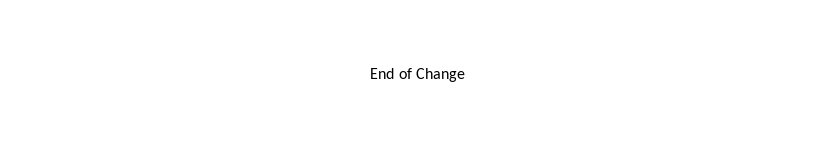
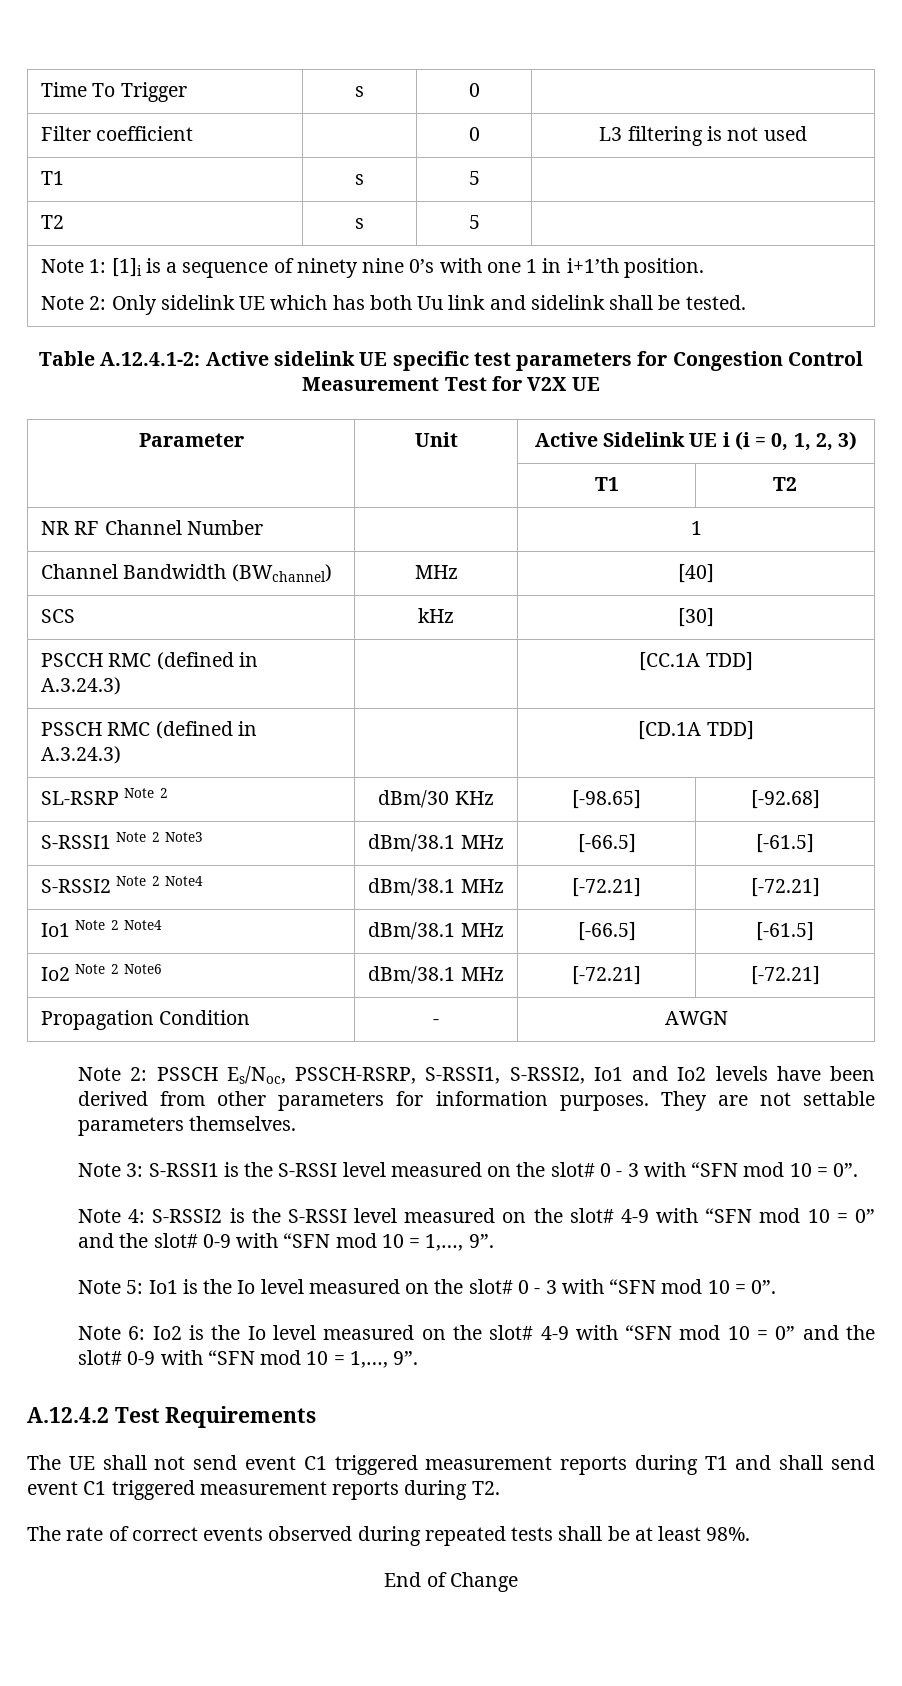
+ Time To Trigger | s | 0 |
+ Filter coefficient | | 0 | L3 filtering is not used
+ T1 | s | 5 |
+ T2 | s | 5 |
+ Note 1: [1]i is a sequence of ninety nine 0’s with one 1 in i+1’th position.
+ Note 2: Only sidelink UE which has both Uu link and sidelink shall be tested.
+ Table A.12.4.1-2: Active sidelink UE specific test parameters for Congestion Control Measurement Test for V2X UE
+ Parameter | Unit | Active Sidelink UE i (i = 0, 1, 2, 3)
+ | | T1 | T2
+ NR RF Channel Number | | 1
+ Channel Bandwidth (BWchannel) | MHz | [40]
+ SCS | kHz | [30]
+ PSCCH RMC (defined in A.3.24.3) | | [CC.1A TDD]
+ PSSCH RMC (defined in A.3.24.3) | | [CD.1A TDD]
+ SL-RSRP Note 2 | dBm/30 KHz | [-98.65] | [-92.68]
+ S-RSSI1 Note 2 Note3 | dBm/38.1 MHz | [-66.5] | [-61.5]
+ S-RSSI2 Note 2 Note4 | dBm/38.1 MHz | [-72.21] | [-72.21]
+ Io1 Note 2 Note4 | dBm/38.1 MHz | [-66.5] | [-61.5]
+ Io2 Note 2 Note6 | dBm/38.1 MHz | [-72.21] | [-72.21]
+ Propagation Condition | - | AWGN
+ Note 2: PSSCH Es/Noc, PSSCH-RSRP, S-RSSI1, S-RSSI2, Io1 and Io2 levels have been derived from other parameters for information purposes. They are not settable parameters themselves.
+ Note 3: S-RSSI1 is the S-RSSI level measured on the slot# 0 - 3 with “SFN mod 10 = 0”.
+ Note 4: S-RSSI2 is the S-RSSI level measured on the slot# 4-9 with “SFN mod 10 = 0” and the slot# 0-9 with “SFN mod 10 = 1,…, 9”.
+ Note 5: Io1 is the Io level measured on the slot# 0 - 3 with “SFN mod 10 = 0”.
+ Note 6: Io2 is the Io level measured on the slot# 4-9 with “SFN mod 10 = 0” and the slot# 0-9 with “SFN mod 10 = 1,…, 9”.
+ A.12.4.2 Test Requirements
+ The UE shall not send event C1 triggered measurement reports during T1 and shall send event C1 triggered measurement reports during T2.
+ The rate of correct events observed during repeated tests shall be at least 98%.

